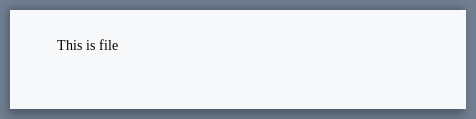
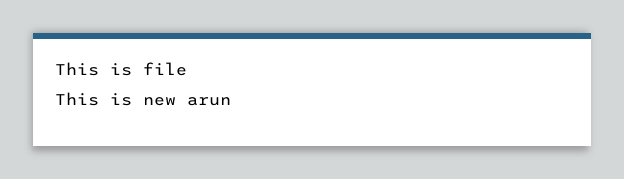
+ This is new arun

